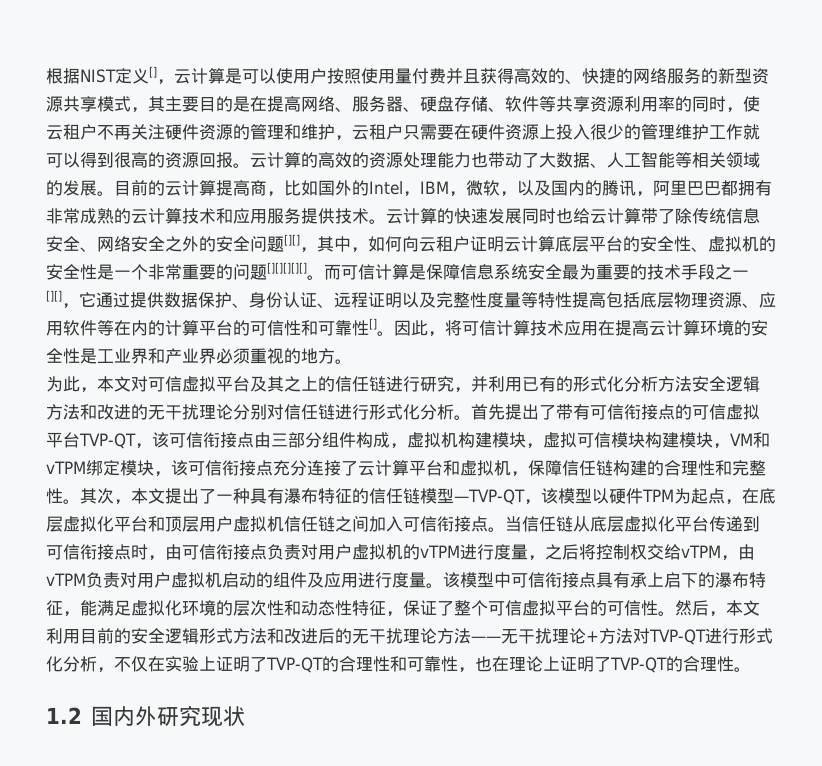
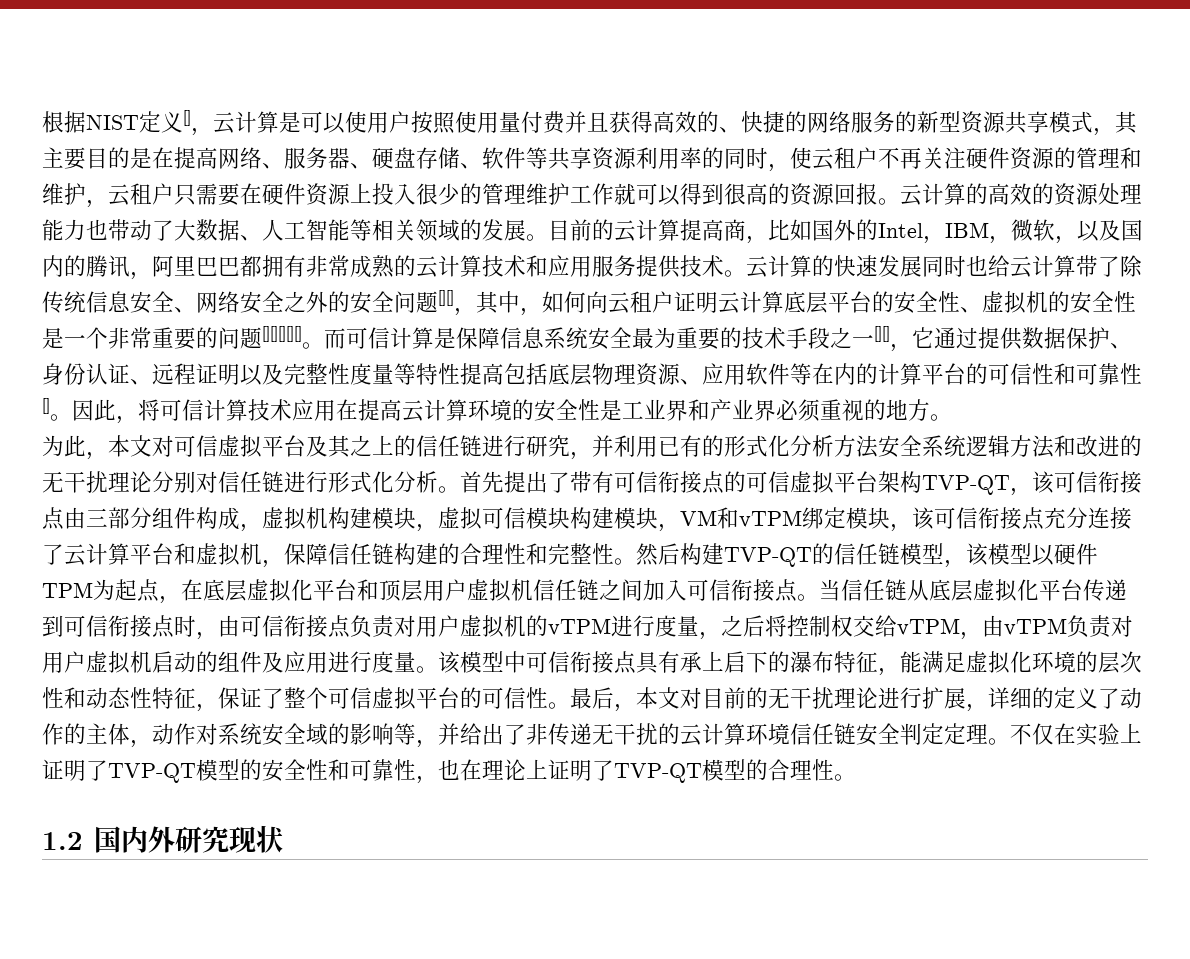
- 为此，本文对可信虚拟平台及其之上的信任链进行研究，并利用已有的形式化分析方法安全逻辑方法和改进的无干扰理论分别对信任链进行形式化分析。
+ 为此，本文对可信虚拟平台及其之上的信任链进行研究，并利用已有的形式化分析方法安全系统逻辑方法和改进的无干扰理论分别对信任链进行形式化分析。
- 首先提出了带有可信衔接点的可信虚拟平台TVP-QT，该可信衔接点由三部分组件构成，虚拟机构建模块，虚拟可信模块构建模块，VM和vTPM绑定模块，该可信衔接点充分连接了云计算平台和虚拟机，保障信任链构建的合理性和完整性。
+ 首先提出了带有可信衔接点的可信虚拟平台架构TVP-QT，该可信衔接点由三部分组件构成，虚拟机构建模块，虚拟可信模块构建模块，VM和vTPM绑定模块，该可信衔接点充分连接了云计算平台和虚拟机，保障信任链构建的合理性和完整性。
- 其次，本文提出了一种具有瀑布特征的信任链模型—TVP-QT，该模型以硬件TPM为起点，在底层虚拟化平台和顶层用户虚拟机信任链之间加入可信衔接点。
+ 然后构建TVP-QT的信任链模型，该模型以硬件TPM为起点，在底层虚拟化平台和顶层用户虚拟机信任链之间加入可信衔接点。
- 然后，本文利用目前的安全逻辑形式方法和改进后的无干扰理论方法——无干扰理论+方法对TVP-QT进行形式化分析，不仅在实验上证明了TVP-QT的合理性和可靠性，也在理论上证明了TVP-QT的合理性。
+ 最后，本文对目前的无干扰理论进行扩展，详细的定义了动作的主体，动作对系统安全域的影响等，并给出了非传递无干扰的云计算环境信任链安全判定定理。不仅在实验上证明了TVP-QT模型的安全性和可靠性，也在理论上证明了TVP-QT模型的合理性。

